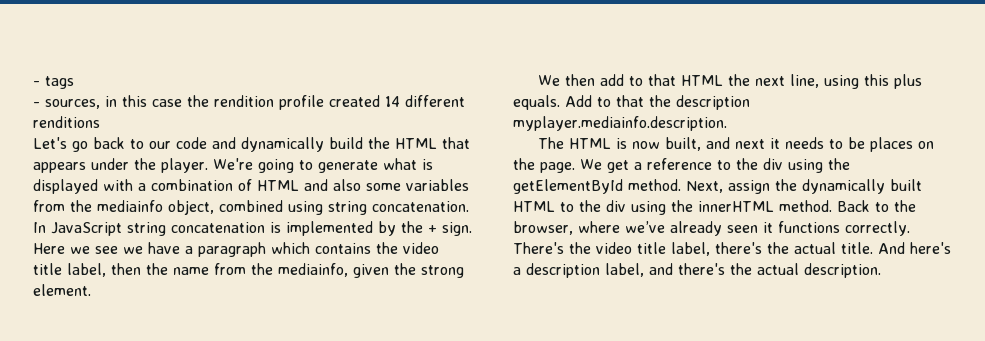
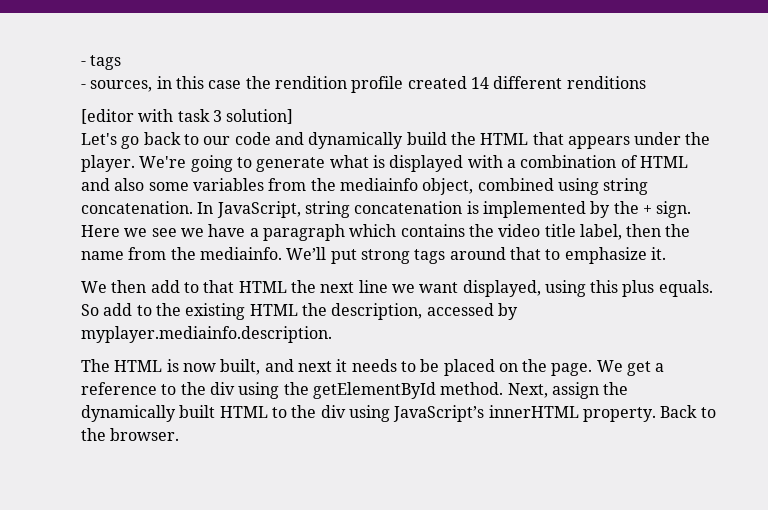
+ [editor with task 3 solution]
- In JavaScript string concatenation is implemented by the + sign.
+ In JavaScript, string concatenation is implemented by the + sign.
- Here we see we have a paragraph which contains the video title label, then the name from the mediainfo, given the strong element.
+ Here we see we have a paragraph which contains the video title label, then the name from the mediainfo. We’ll put strong tags around that to emphasize it.
- We then add to that HTML the next line, using this plus equals. Add to that the description myplayer.mediainfo.description.
+ We then add to that HTML the next line we want displayed, using this plus equals. So add to the existing HTML the description, accessed by myplayer.mediainfo.description.
- The HTML is now built, and next it needs to be places on the page.
+ The HTML is now built, and next it needs to be placed on the page.
- Next, assign the dynamically built HTML to the div using the innerHTML method. Back to the browser, where we’ve already seen it functions correctly. There's the video title label, there's the actual title. And here's a description label, and there's the actual description.
+ Next, assign the dynamically built HTML to the div using JavaScript’s innerHTML property. Back to the browser.

